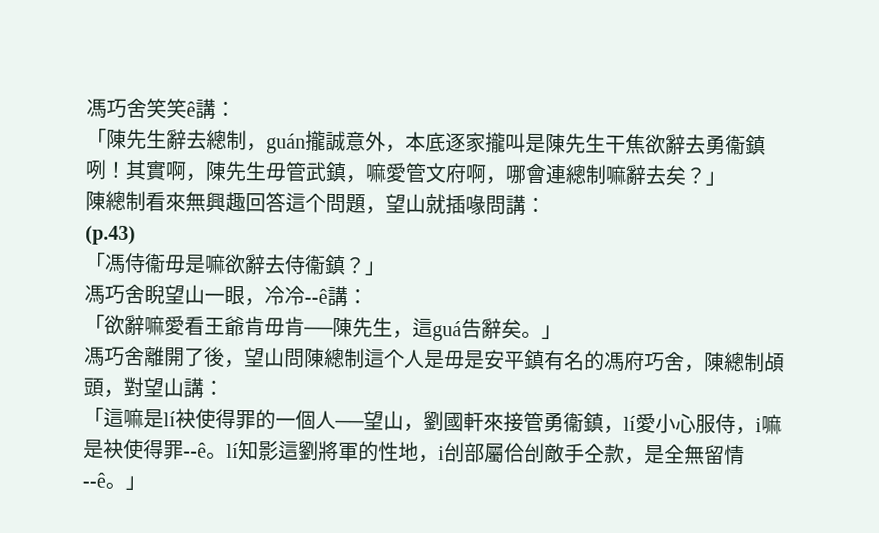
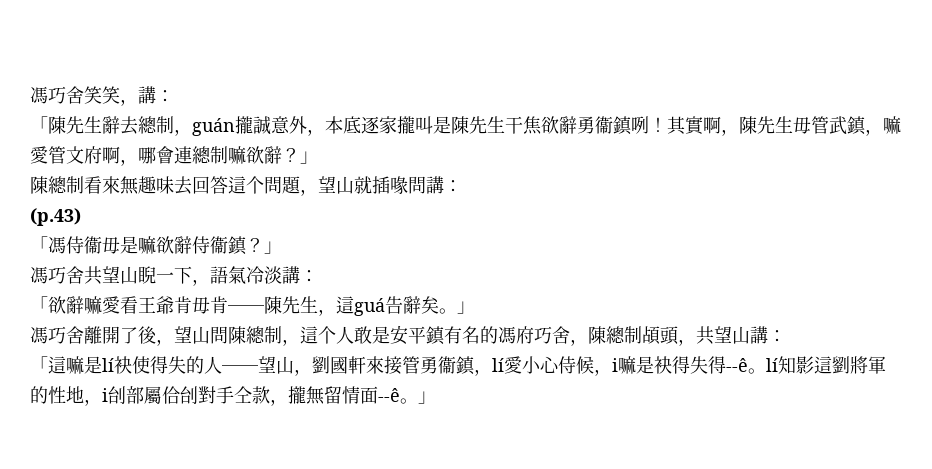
- 馮巧舍笑笑ê講：
+ 馮巧舍笑笑，講：
- 「陳先生辭去總制，guán攏誠意外，本底逐家攏叫是陳先生干焦欲辭去勇衞鎮咧！
+ 「陳先生辭去總制，guán攏誠意外，本底逐家攏叫是陳先生干焦欲辭勇衞鎮咧！
- 其實啊，陳先生毋管武鎮，嘛愛管文府啊，哪會連總制嘛辭去矣？」
+ 其實啊，陳先生毋管武鎮，嘛愛管文府啊，哪會連總制嘛欲辭？」
- 陳總制看來無興趣回答這个問題，望山就插喙問講：
+ 陳總制看來無趣味去回答這个問題，望山就插喙問講：
- 「馮侍衞毋是嘛欲辭去侍衞鎮？」
+ 「馮侍衞毋是嘛欲辭侍衞鎮？」
- 馮巧舍睨望山一眼，冷冷--ê講：
+ 馮巧舍共望山睨一下，語氣冷淡講：
- 馮巧舍離開了後，望山問陳總制這个人是毋是安平鎮有名的馮府巧舍，陳總制頕頭，對望山講：
+ 馮巧舍離開了後，望山問陳總制，這个人敢是安平鎮有名的馮府巧舍，陳總制頕頭，共望山講：
- 「這嘛是lí袂使得罪的一個人──望山，劉國軒來接管勇衞鎮，lí愛小心服侍，i嘛是袂使得罪--ê。lí知影這劉將軍的性地，i刣部屬佮刣敵手仝款，是全無留情--ê。」
+ 「這嘛是lí袂使得失的人──望山，劉國軒來接管勇衞鎮，lí愛小心侍候，i嘛是袂得失得--ê。lí知影這劉將軍的性地，i刣部屬佮刣對手仝款，攏無留情面--ê。」

